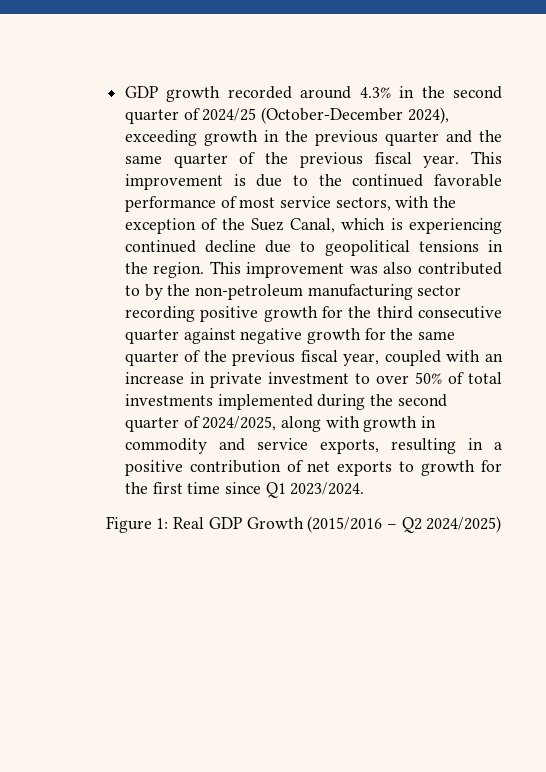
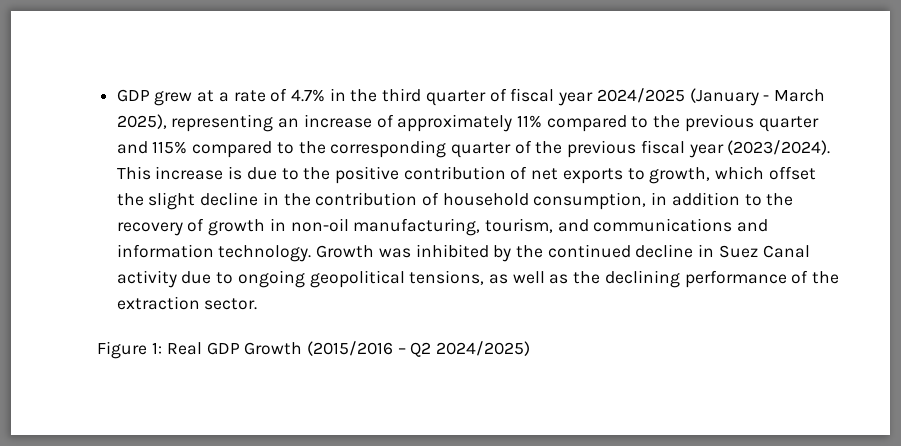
- GDP growth recorded around 4.3% in the second quarter of 2024/25 (October-December 2024), exceeding growth in the previous quarter and the same quarter of the previous fiscal year. This improvement is due to the continued favorable performance of most service sectors, with the exception of the Suez Canal, which is experiencing continued decline due to geopolitical tensions in the region. This improvement was also contributed to by the non-petroleum manufacturing sector recording positive growth for the third consecutive quarter against negative growth for the same quarter of the previous fiscal year, coupled with an increase in private investment to over 50% of total investments implemented during the second quarter of 2024/2025, along with growth in commodity and service exports, resulting in a positive contribution of net exports to growth for the first time since Q1 2023/2024.
+ GDP grew at a rate of 4.7% in the third quarter of fiscal year 2024/2025 (January - March 2025), representing an increase of approximately 11% compared to the previous quarter and 115% compared to the corresponding quarter of the previous fiscal year (2023/2024). This increase is due to the positive contribution of net exports to growth, which offset the slight decline in the contribution of household consumption, in addition to the recovery of growth in non-oil manufacturing, tourism, and communications and information technology. Growth was inhibited by the continued decline in Suez Canal activity due to ongoing geopolitical tensions, as well as the declining performance of the extraction sector.

